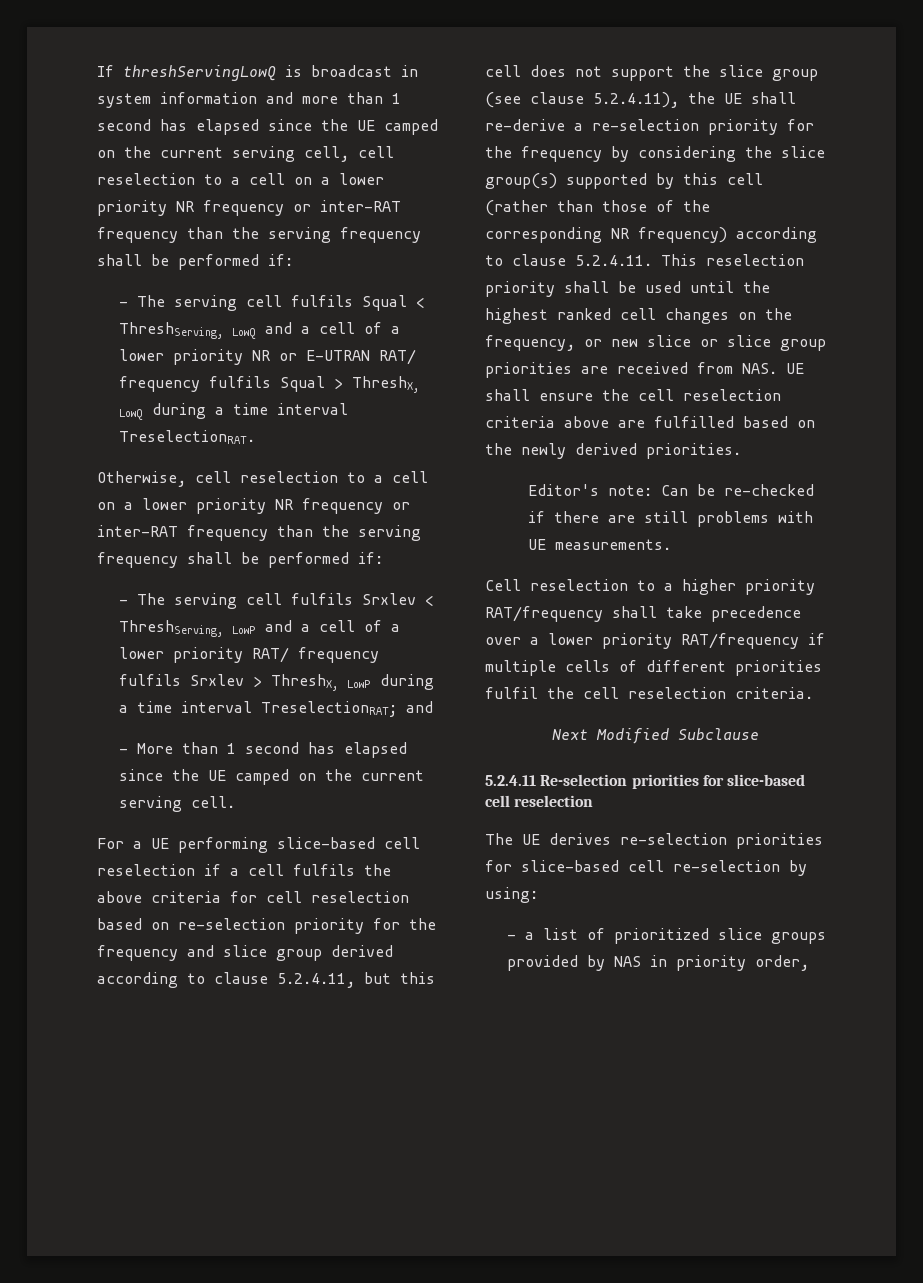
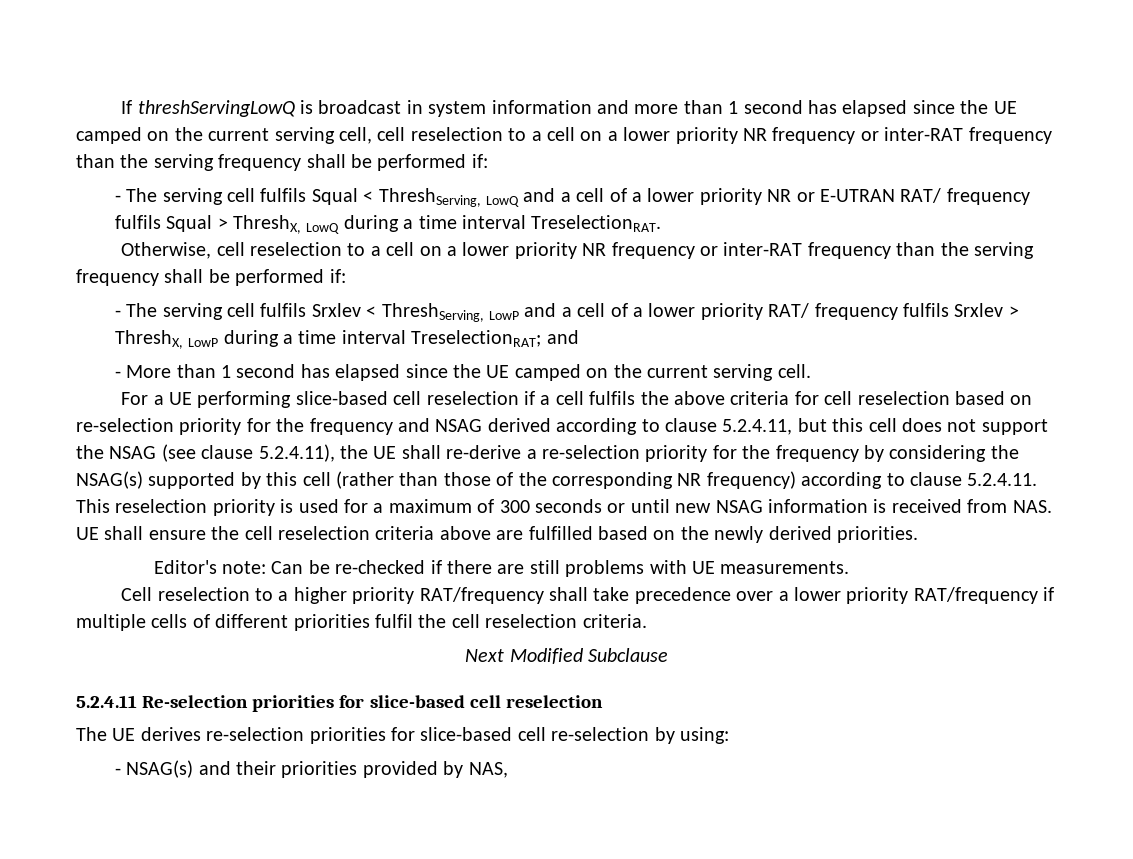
- For a UE performing slice-based cell reselection if a cell fulfils the above criteria for cell reselection based on re-selection priority for the frequency and slice group derived according to clause 5.2.4.11, but this cell does not support the slice group (see clause 5.2.4.11), the UE shall re-derive a re-selection priority for the frequency by considering the slice group(s) supported by this cell (rather than those of the corresponding NR frequency) according to clause 5.2.4.11. This reselection priority shall be used until the highest ranked cell changes on the frequency, or new slice or slice group priorities are received from NAS. UE shall ensure the cell reselection criteria above are fulfilled based on the newly derived priorities.
+ For a UE performing slice-based cell reselection if a cell fulfils the above criteria for cell reselection based on re-selection priority for the frequency and NSAG derived according to clause 5.2.4.11, but this cell does not support the NSAG (see clause 5.2.4.11), the UE shall re-derive a re-selection priority for the frequency by considering the NSAG(s) supported by this cell (rather than those of the corresponding NR frequency) according to clause 5.2.4.11. This reselection priority is used for a maximum of 300 seconds or until new NSAG information is received from NAS. UE shall ensure the cell reselection criteria above are fulfilled based on the newly derived priorities.
- - a list of prioritized slice groups provided by NAS in priority order,
+ - NSAG(s) and their priorities provided by NAS,

